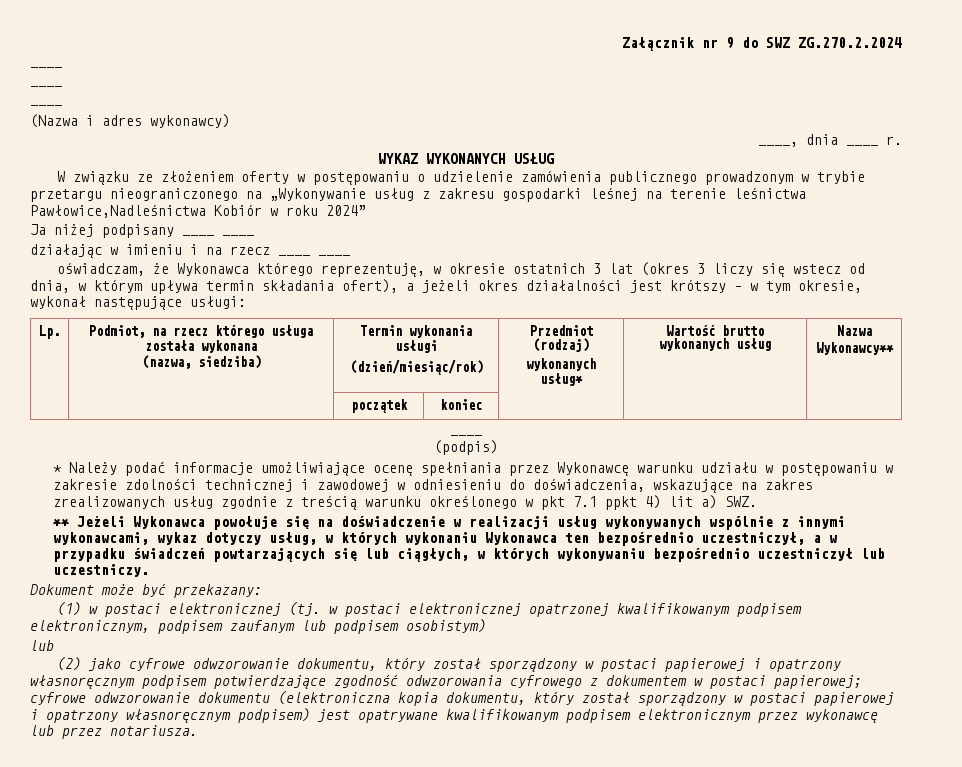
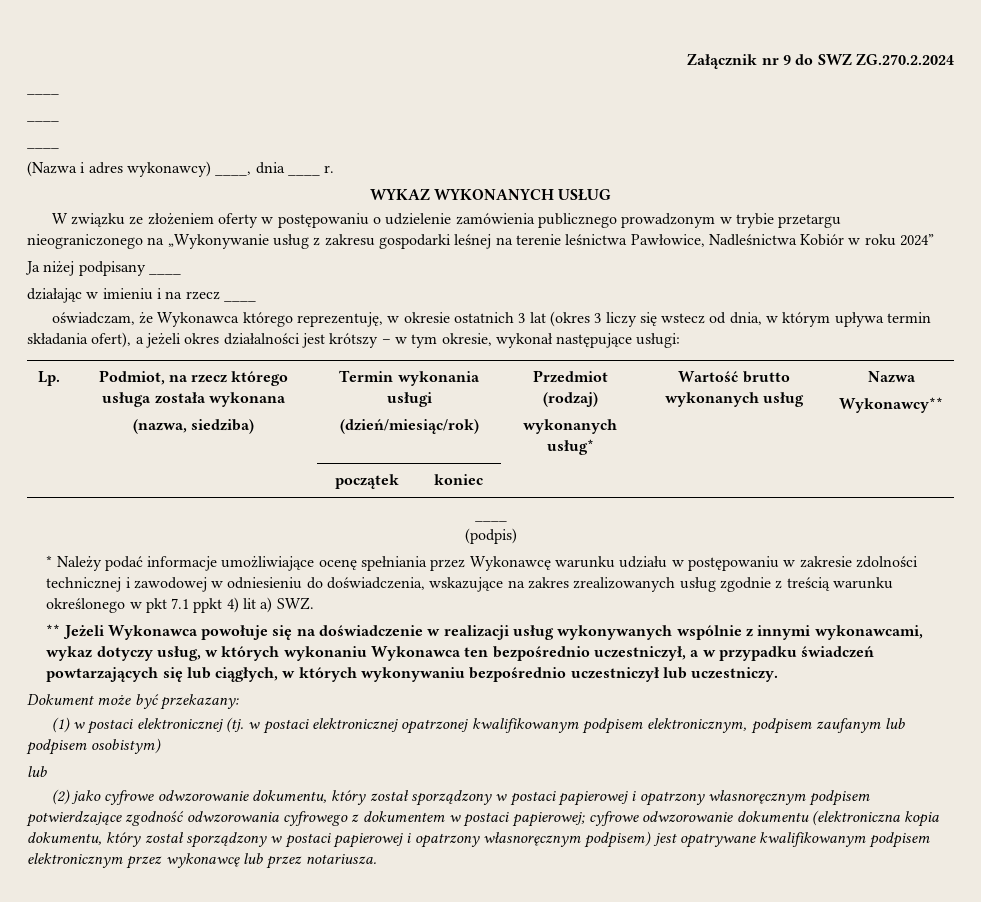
- (Nazwa i adres wykonawcy)
- ____, dnia ____ r.
+ (Nazwa i adres wykonawcy) ____, dnia ____ r.
- W związku ze złożeniem oferty w postępowaniu o udzielenie zamówienia publicznego prowadzonym w trybie przetargu nieograniczonego na „Wykonywanie usług z zakresu gospodarki leśnej na terenie leśnictwa Pawłowice,Nadleśnictwa Kobiór w roku 2024”
+ W związku ze złożeniem oferty w postępowaniu o udzielenie zamówienia publicznego prowadzonym w trybie przetargu nieograniczonego na „Wykonywanie usług z zakresu gospodarki leśnej na terenie leśnictwa Pawłowice, Nadleśnictwa Kobiór w roku 2024”
- Ja niżej podpisany ____ ____
+ Ja niżej podpisany ____
- działając w imieniu i na rzecz ____ ____
+ działając w imieniu i na rzecz ____

